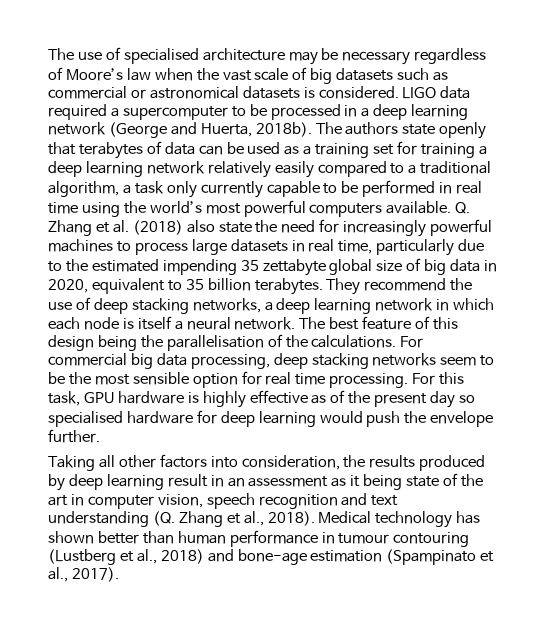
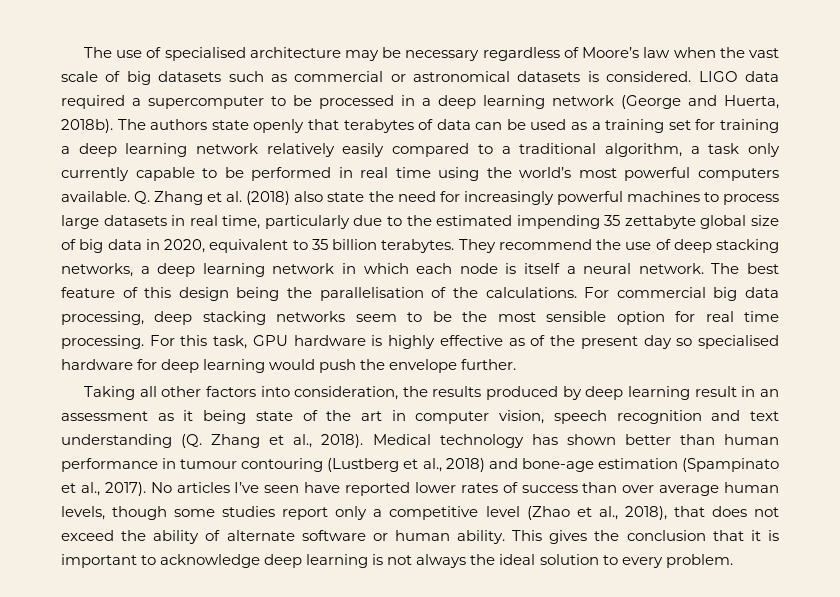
+ No articles I’ve seen have reported lower rates of success than over average human levels, though some studies report only a competitive level (Zhao et al., 2018), that does not exceed the ability of alternate software or human ability. This gives the conclusion that it is important to acknowledge deep learning is not always the ideal solution to every problem.

